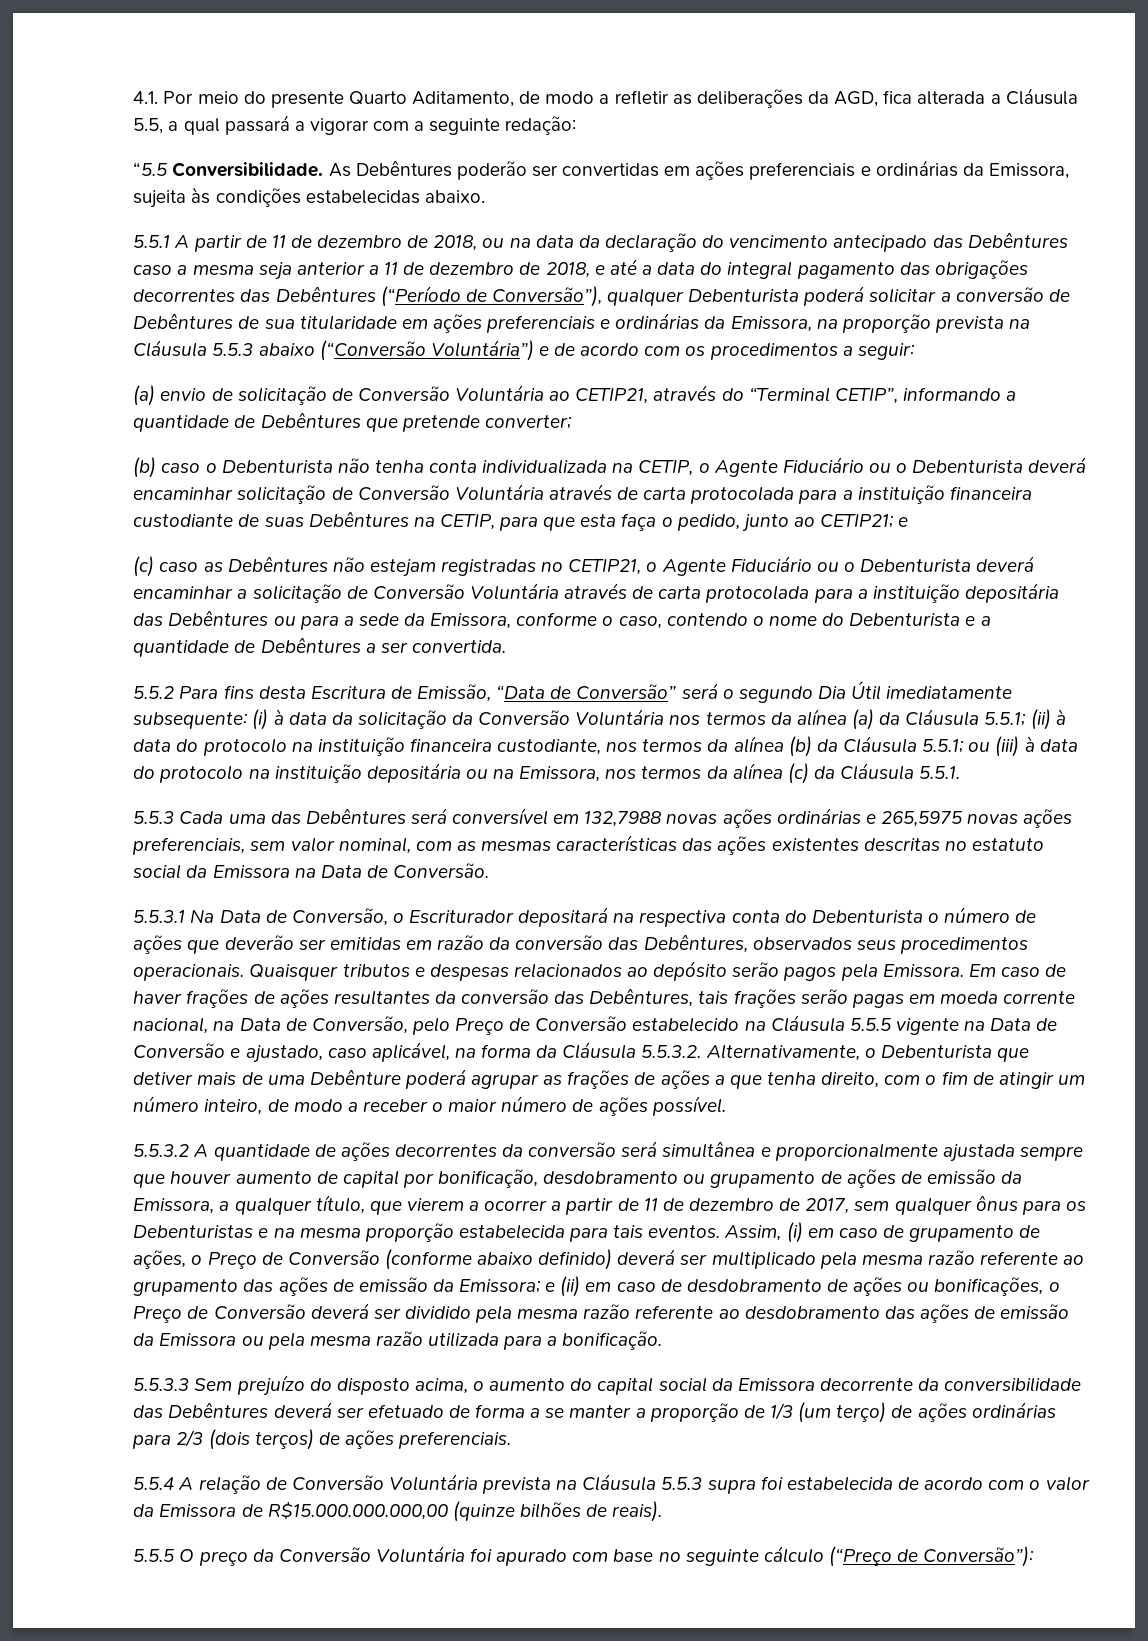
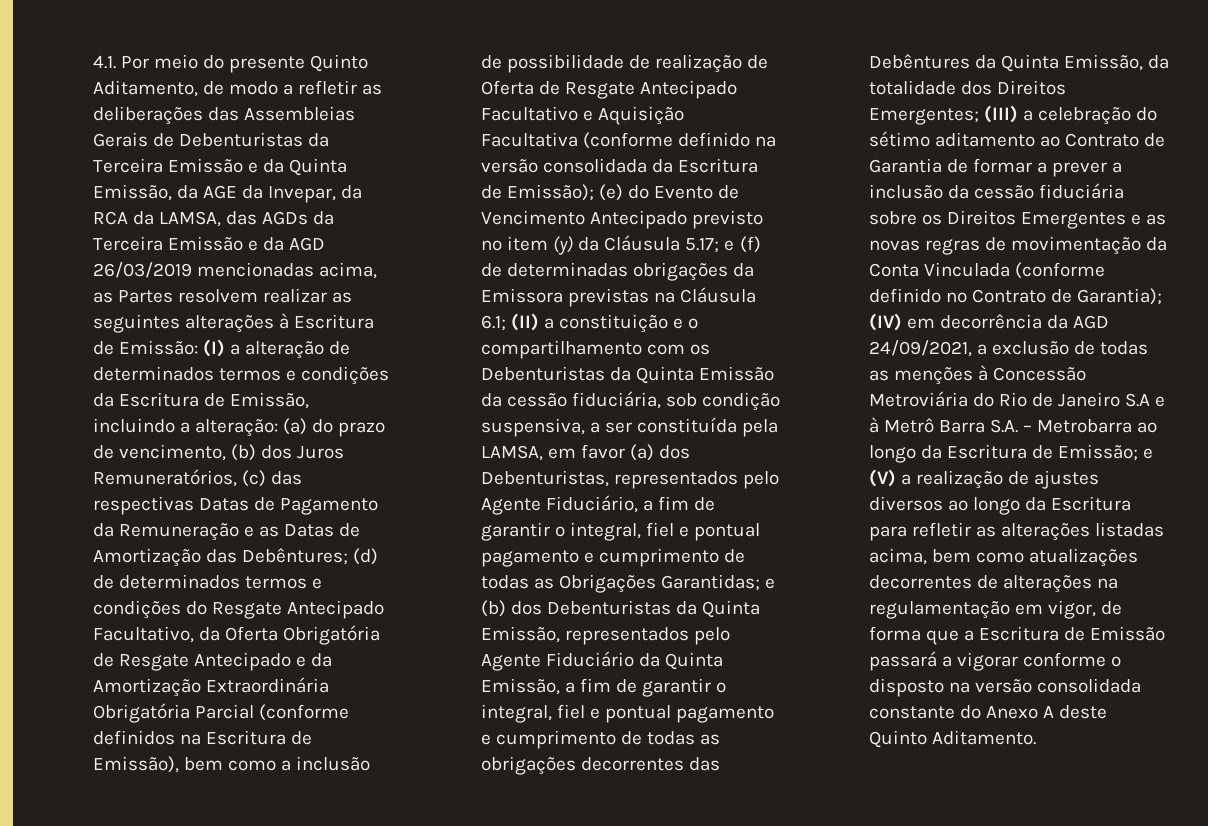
- 4.1. Por meio do presente Quarto Aditamento, de modo a refletir as deliberações da AGD, fica alterada a Cláusula 5.5, a qual passará a vigorar com a seguinte redação:
- “5.5 Conversibilidade. As Debêntures poderão ser convertidas em ações preferenciais e ordinárias da Emissora, sujeita às condições estabelecidas abaixo.
- 5.5.1 A partir de 11 de dezembro de 2018, ou na data da declaração do vencimento antecipado das Debêntures caso a mesma seja anterior a 11 de dezembro de 2018, e até a data do integral pagamento das obrigações decorrentes das Debêntures (“Período de Conversão”), qualquer Debenturista poderá solicitar a conversão de Debêntures de sua titularidade em ações preferenciais e ordinárias da Emissora, na proporção prevista na Cláusula 5.5.3 abaixo (“Conversão Voluntária”) e de acordo com os procedimentos a seguir:
- (a) envio de solicitação de Conversão Voluntária ao CETIP21, através do “Terminal CETIP”, informando a quantidade de Debêntures que pretende converter;
- (b) caso o Debenturista não tenha conta individualizada na CETIP, o Agente Fiduciário ou o Debenturista deverá encaminhar solicitação de Conversão Voluntária através de carta protocolada para a instituição financeira custodiante de suas Debêntures na CETIP, para que esta faça o pedido, junto ao CETIP21; e
- (c) caso as Debêntures não estejam registradas no CETIP21, o Agente Fiduciário ou o Debenturista deverá encaminhar a solicitação de Conversão Voluntária através de carta protocolada para a instituição depositária das Debêntures ou para a sede da Emissora, conforme o caso, contendo o nome do Debenturista e a quantidade de Debêntures a ser convertida.
- 5.5.2 Para fins desta Escritura de Emissão, “Data de Conversão” será o segundo Dia Útil imediatamente subsequente: (i) à data da solicitação da Conversão Voluntária nos termos da alínea (a) da Cláusula 5.5.1; (ii) à data do protocolo na instituição financeira custodiante, nos termos da alínea (b) da Cláusula 5.5.1; ou (iii) à data do protocolo na instituição depositária ou na Emissora, nos termos da alínea (c) da Cláusula 5.5.1.
- 5.5.3 Cada uma das Debêntures será conversível em 132,7988 novas ações ordinárias e 265,5975 novas ações preferenciais, sem valor nominal, com as mesmas características das ações existentes descritas no estatuto social da Emissora na Data de Conversão.
- 5.5.3.1 Na Data de Conversão, o Escriturador depositará na respectiva conta do Debenturista o número de ações que deverão ser emitidas em razão da conversão das Debêntures, observados seus procedimentos operacionais. Quaisquer tributos e despesas relacionados ao depósito serão pagos pela Emissora. Em caso de haver frações de ações resultantes da conversão das Debêntures, tais frações serão pagas em moeda corrente nacional, na Data de Conversão, pelo Preço de Conversão estabelecido na Cláusula 5.5.5 vigente na Data de Conversão e ajustado, caso aplicável, na forma da Cláusula 5.5.3.2. Alternativamente, o Debenturista que detiver mais de uma Debênture poderá agrupar as frações de ações a que tenha direito, com o fim de atingir um número inteiro, de modo a receber o maior número de ações possível.
- 5.5.3.2 A quantidade de ações decorrentes da conversão será simultânea e proporcionalmente ajustada sempre que houver aumento de capital por bonificação, desdobramento ou grupamento de ações de emissão da Emissora, a qualquer título, que vierem a ocorrer a partir de 11 de dezembro de 2017, sem qualquer ônus para os Debenturistas e na mesma proporção estabelecida para tais eventos. Assim, (i) em caso de grupamento de ações, o Preço de Conversão (conforme abaixo definido) deverá ser multiplicado pela mesma razão referente ao grupamento das ações de emissão da Emissora; e (ii) em caso de desdobramento de ações ou bonificações, o Preço de Conversão deverá ser dividido pela mesma razão referente ao desdobramento das ações de emissão da Emissora ou pela mesma razão utilizada para a bonificação.
- 5.5.3.3 Sem prejuízo do disposto acima, o aumento do capital social da Emissora decorrente da conversibilidade das Debêntures deverá ser efetuado de forma a se manter a proporção de 1/3 (um terço) de ações ordinárias para 2/3 (dois terços) de ações preferenciais.
- 5.5.4 A relação de Conversão Voluntária prevista na Cláusula 5.5.3 supra foi estabelecida de acordo com o valor da Emissora de R$15.000.000.000,00 (quinze bilhões de reais).
- 5.5.5 O preço da Conversão Voluntária foi apurado com base no seguinte cálculo (“Preço de Conversão”):
+ 4.1. Por meio do presente Quinto Aditamento, de modo a refletir as deliberações das Assembleias Gerais de Debenturistas da Terceira Emissão e da Quinta Emissão, da AGE da Invepar, da RCA da LAMSA, das AGDs da Terceira Emissão e da AGD 26/03/2019 mencionadas acima, as Partes resolvem realizar as seguintes alterações à Escritura de Emissão: (I) a alteração de determinados termos e condições da Escritura de Emissão, incluindo a alteração: (a) do prazo de vencimento, (b) dos Juros Remuneratórios, (c) das respectivas Datas de Pagamento da Remuneração e as Datas de Amortização das Debêntures; (d) de determinados termos e condições do Resgate Antecipado Facultativo, da Oferta Obrigatória de Resgate Antecipado e da Amortização Extraordinária Obrigatória Parcial (conforme definidos na Escritura de Emissão), bem como a inclusão de possibilidade de realização de Oferta de Resgate Antecipado Facultativo e Aquisição Facultativa (conforme definido na versão consolidada da Escritura de Emissão); (e) do Evento de Vencimento Antecipado previsto no item (y) da Cláusula 5.17; e (f) de determinadas obrigações da Emissora previstas na Cláusula 6.1; (II) a constituição e o compartilhamento com os Debenturistas da Quinta Emissão da cessão fiduciária, sob condição suspensiva, a ser constituída pela LAMSA, em favor (a) dos Debenturistas, representados pelo Agente Fiduciário, a fim de garantir o integral, fiel e pontual pagamento e cumprimento de todas as Obrigações Garantidas; e (b) dos Debenturistas da Quinta Emissão, representados pelo Agente Fiduciário da Quinta Emissão, a fim de garantir o integral, fiel e pontual pagamento e cumprimento de todas as obrigações decorrentes das Debêntures da Quinta Emissão, da totalidade dos Direitos Emergentes; (III) a celebração do sétimo aditamento ao Contrato de Garantia de formar a prever a inclusão da cessão fiduciária sobre os Direitos Emergentes e as novas regras de movimentação da Conta Vinculada (conforme definido no Contrato de Garantia); (IV) em decorrência da AGD 24/09/2021, a exclusão de todas as menções à Concessão Metroviária do Rio de Janeiro S.A e à Metrô Barra S.A. – Metrobarra ao longo da Escritura de Emissão; e (V) a realização de ajustes diversos ao longo da Escritura para refletir as alterações listadas acima, bem como atualizações decorrentes de alterações na regulamentação em vigor, de forma que a Escritura de Emissão passará a vigorar conforme o disposto na versão consolidada constante do Anexo A deste Quinto Aditamento.

